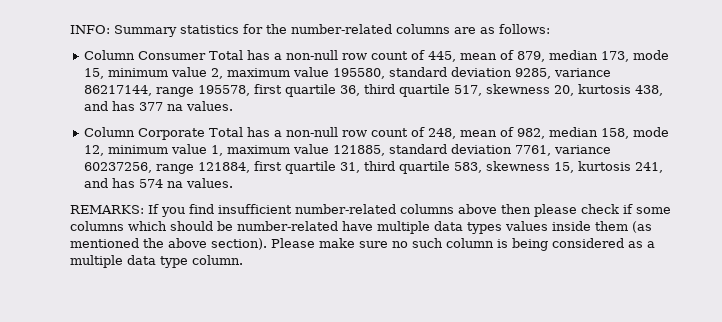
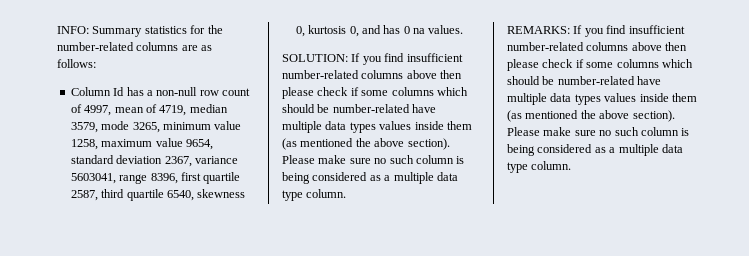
- Column Consumer Total has a non-null row count of 445, mean of 879, median 173, mode 15, minimum value 2, maximum value 195580, standard deviation 9285, variance 86217144, range 195578, first quartile 36, third quartile 517, skewness 20, kurtosis 438, and has 377 na values.
- Column Corporate Total has a non-null row count of 248, mean of 982, median 158, mode 12, minimum value 1, maximum value 121885, standard deviation 7761, variance 60237256, range 121884, first quartile 31, third quartile 583, skewness 15, kurtosis 241, and has 574 na values.
+ Column Id has a non-null row count of 4997, mean of 4719, median 3579, mode 3265, minimum value 1258, maximum value 9654, standard deviation 2367, variance 5603041, range 8396, first quartile 2587, third quartile 6540, skewness 0, kurtosis 0, and has 0 na values.
+ SOLUTION: If you find insufficient number-related columns above then please check if some columns which should be number-related have multiple data types values inside them (as mentioned the above section). Please make sure no such column is being considered as a multiple data type column.

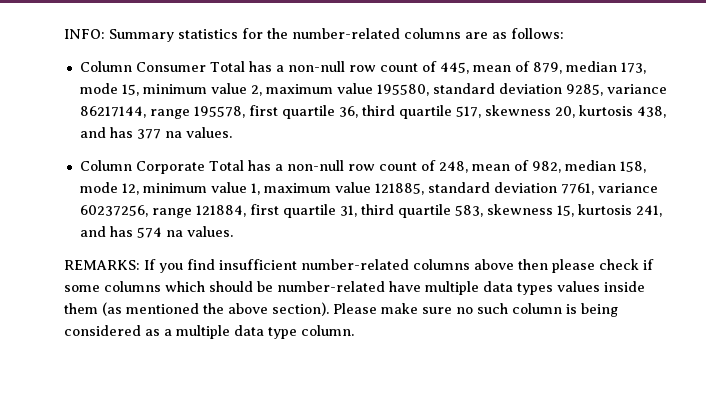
- Column Id has a non-null row count of 4997, mean of 4719, median 3579, mode 3265, minimum value 1258, maximum value 9654, standard deviation 2367, variance 5603041, range 8396, first quartile 2587, third quartile 6540, skewness 0, kurtosis 0, and has 0 na values.
- SOLUTION: If you find insufficient number-related columns above then please check if some columns which should be number-related have multiple data types values inside them (as mentioned the above section). Please make sure no such column is being considered as a multiple data type column.
+ Column Consumer Total has a non-null row count of 445, mean of 879, median 173, mode 15, minimum value 2, maximum value 195580, standard deviation 9285, variance 86217144, range 195578, first quartile 36, third quartile 517, skewness 20, kurtosis 438, and has 377 na values.
+ Column Corporate Total has a non-null row count of 248, mean of 982, median 158, mode 12, minimum value 1, maximum value 121885, standard deviation 7761, variance 60237256, range 121884, first quartile 31, third quartile 583, skewness 15, kurtosis 241, and has 574 na values.

